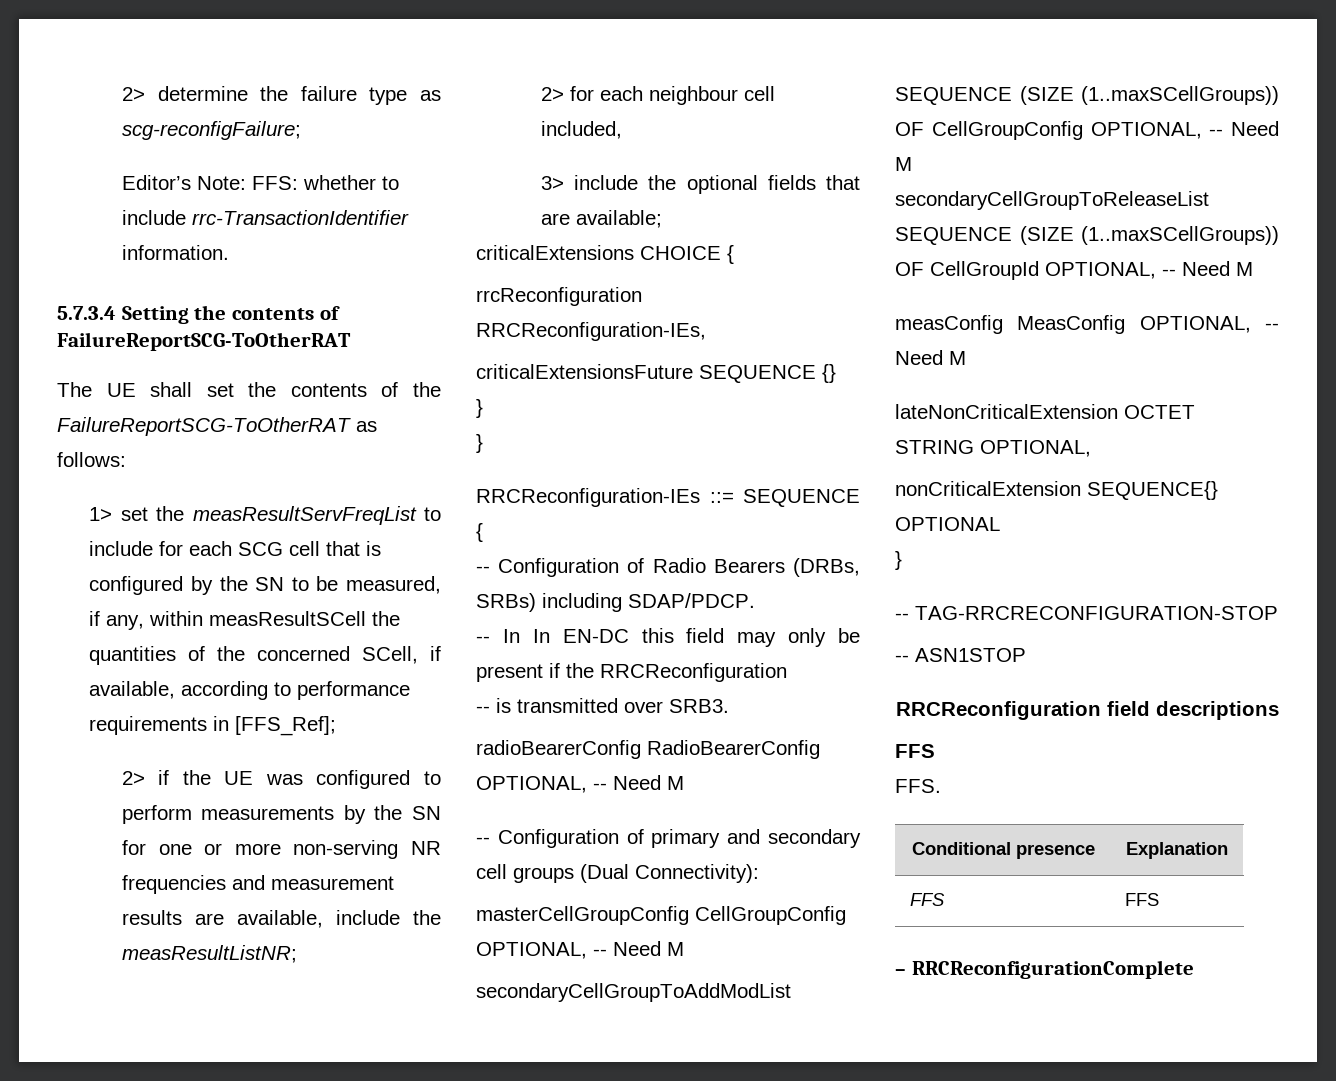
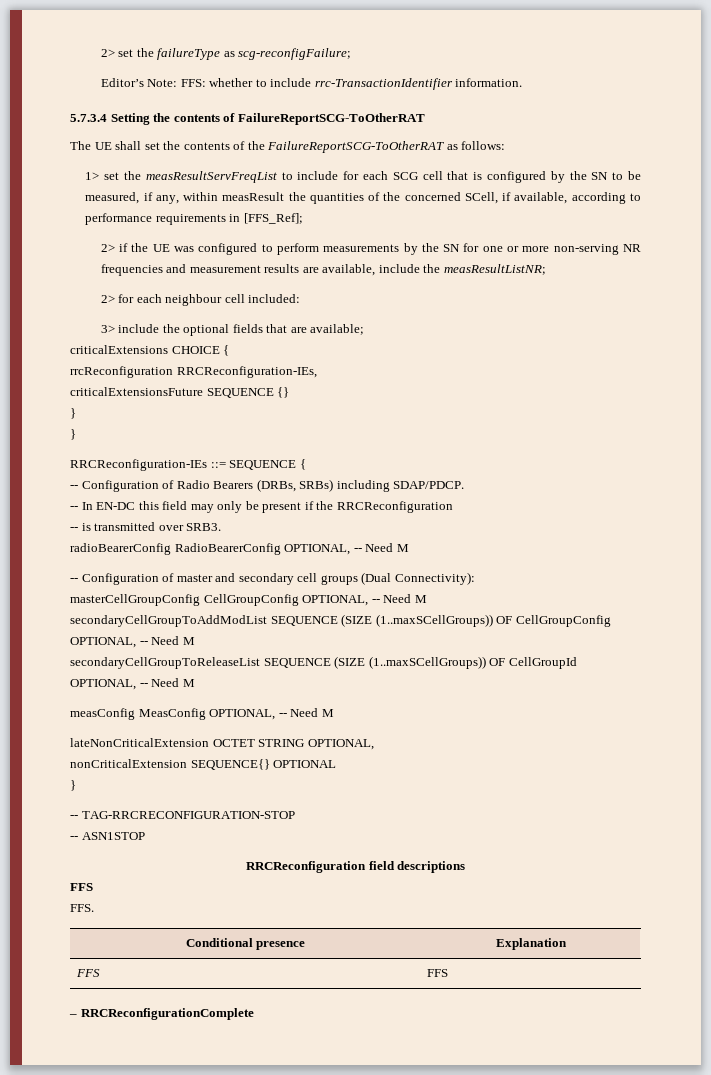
- 2> determine the failure type as scg-reconfigFailure;
+ 2> set the failureType as scg-reconfigFailure;
- 1> set the measResultServFreqList to include for each SCG cell that is configured by the SN to be measured, if any, within measResultSCell the quantities of the concerned SCell, if available, according to performance requirements in [FFS_Ref];
+ 1> set the measResultServFreqList to include for each SCG cell that is configured by the SN to be measured, if any, within measResult the quantities of the concerned SCell, if available, according to performance requirements in [FFS_Ref];
- 2> for each neighbour cell included,
+ 2> for each neighbour cell included:
- -- In In EN-DC this field may only be present if the RRCReconfiguration
+ -- In EN-DC this field may only be present if the RRCReconfiguration
- -- Configuration of primary and secondary cell groups (Dual Connectivity):
+ -- Configuration of master and secondary cell groups (Dual Connectivity):

